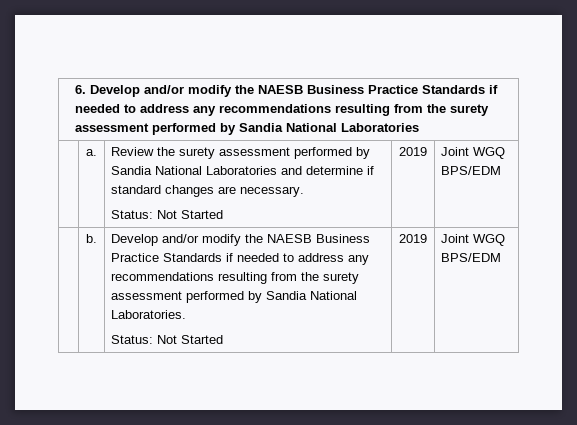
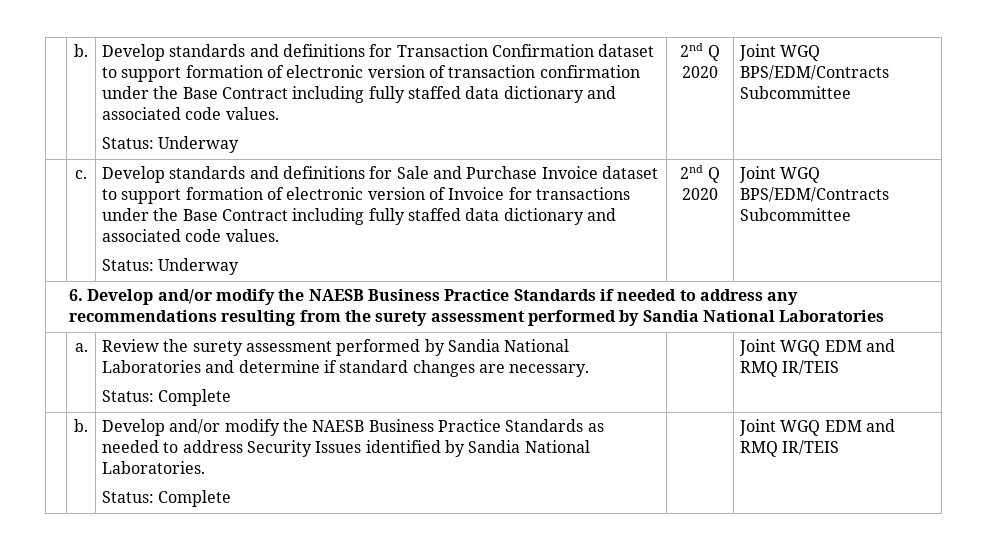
+ | b. | Develop standards and definitions for Transaction Confirmation dataset to support formation of electronic version of transaction confirmation under the Base Contract including fully staffed data dictionary and associated code values.
+ Status: Underway | 2nd Q 2020 | Joint WGQ BPS/EDM/Contracts Subcommittee
+ | c. | Develop standards and definitions for Sale and Purchase Invoice dataset to support formation of electronic version of Invoice for transactions under the Base Contract including fully staffed data dictionary and associated code values.
+ Status: Underway | 2nd Q 2020 | Joint WGQ BPS/EDM/Contracts Subcommittee
  | a. | Review the surety assessment performed by Sandia National Laboratories and determine if standard changes are necessary.
- Status: Not Started | 2019 | Joint WGQ BPS/EDM
+ Status: Complete | | Joint WGQ EDM and RMQ IR/TEIS
- | b. | Develop and/or modify the NAESB Business Practice Standards if needed to address any recommendations resulting from the surety assessment performed by Sandia National Laboratories.
- Status: Not Started | 2019 | Joint WGQ BPS/EDM
+ | b. | Develop and/or modify the NAESB Business Practice Standards as needed to address Security Issues identified by Sandia National Laboratories.
+ Status: Complete | | Joint WGQ EDM and RMQ IR/TEIS

